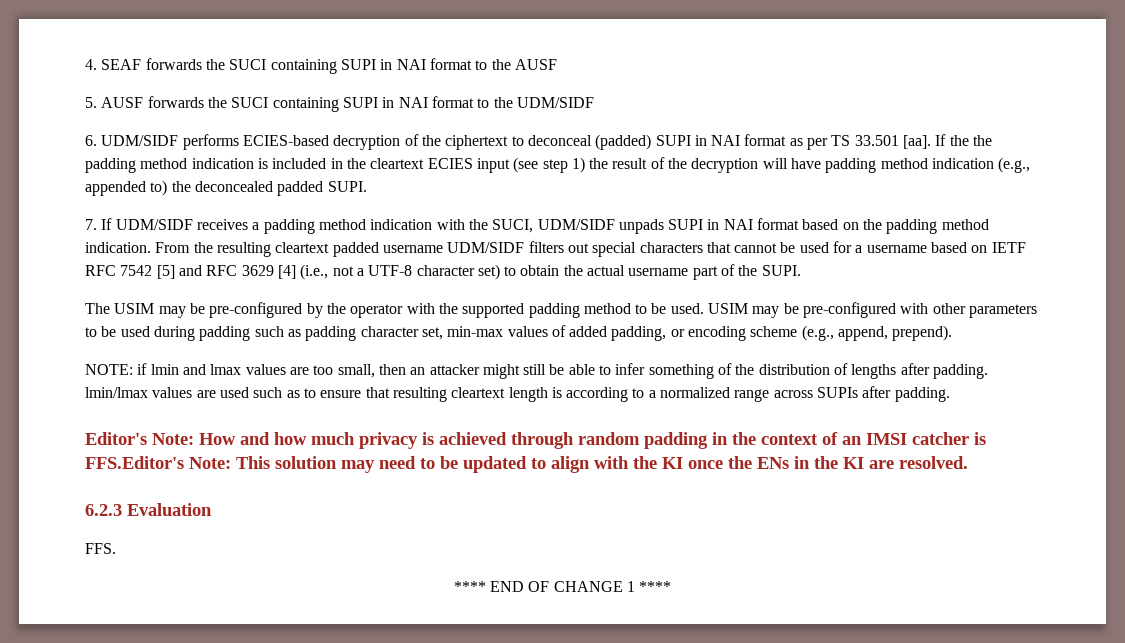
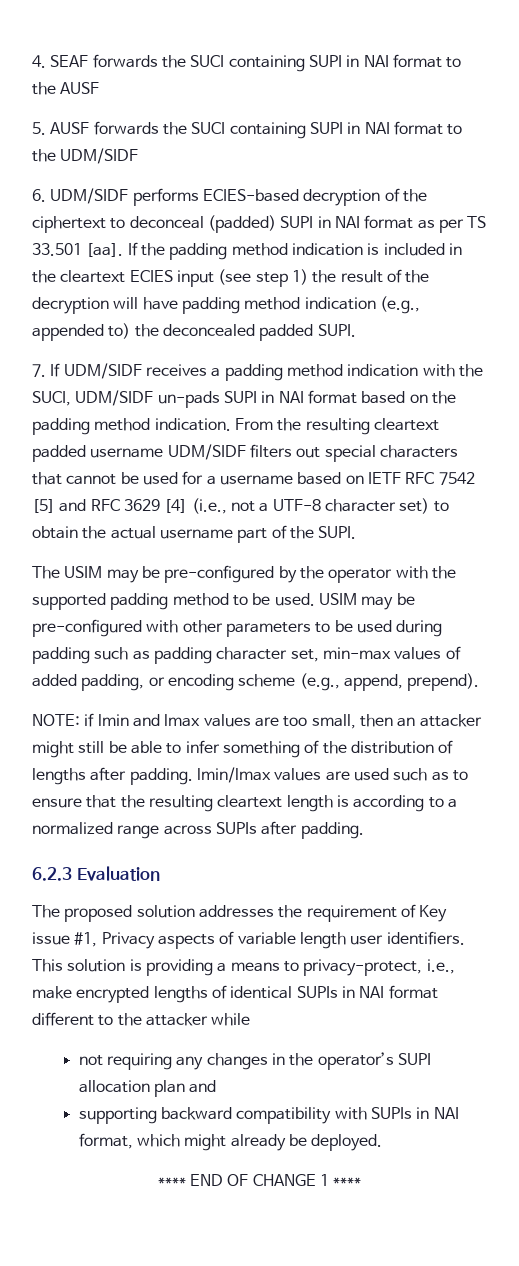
- If the the padding method indication is included in the cleartext ECIES input (see step 1) the result of the decryption will have padding method indication (e.g., appended to) the deconcealed padded SUPI.
+ If the padding method indication is included in the cleartext ECIES input (see step 1) the result of the decryption will have padding method indication (e.g., appended to) the deconcealed padded SUPI.
- 7. If UDM/SIDF receives a padding method indication with the SUCI, UDM/SIDF unpads SUPI in NAI format based on the padding method indication.
+ 7. If UDM/SIDF receives a padding method indication with the SUCI, UDM/SIDF un-pads SUPI in NAI format based on the padding method indication.
- NOTE: if lmin and lmax values are too small, then an attacker might still be able to infer something of the distribution of lengths after padding. lmin/lmax values are used such as to ensure that resulting cleartext length is according to a normalized range across SUPIs after padding.
+ NOTE: if lmin and lmax values are too small, then an attacker might still be able to infer something of the distribution of lengths after padding. lmin/lmax values are used such as to ensure that the resulting cleartext length is according to a normalized range across SUPIs after padding.
- Editor's Note: How and how much privacy is achieved through random padding in the context of an IMSI catcher is FFS.Editor's Note: This solution may need to be updated to align with the KI once the ENs in the KI are resolved.
  6.2.3 Evaluation
- FFS.
+ The proposed solution addresses the requirement of Key issue #1, Privacy aspects of variable length user identifiers. This solution is providing a means to privacy-protect, i.e., make encrypted lengths of identical SUPIs in NAI format different to the attacker while
+ not requiring any changes in the operator’s SUPI allocation plan and
+ supporting backward compatibility with SUPIs in NAI format, which might already be deployed.

